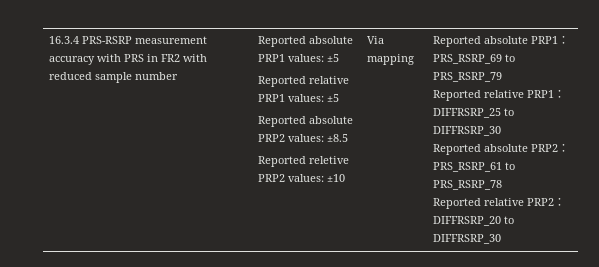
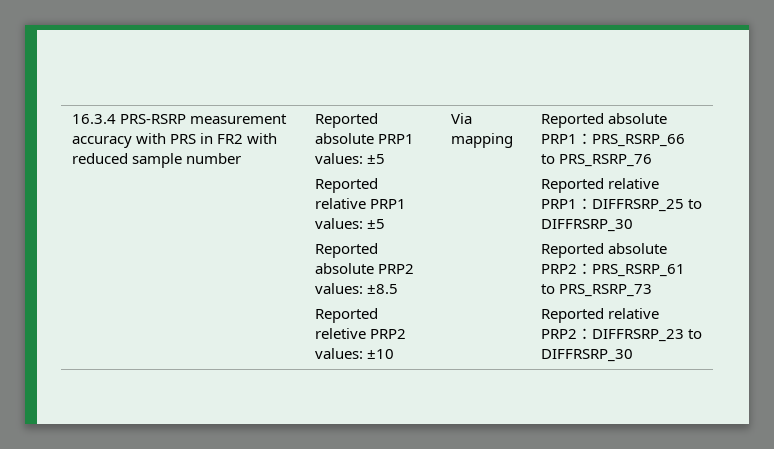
- Reported absolute PRP1：PRS_RSRP_69 to PRS_RSRP_79
+ Reported absolute PRP1：PRS_RSRP_66 to PRS_RSRP_76
- Reported absolute PRP2：PRS_RSRP_61 to PRS_RSRP_78
+ Reported absolute PRP2：PRS_RSRP_61 to PRS_RSRP_73
- Reported relative PRP2：DIFFRSRP_20 to DIFFRSRP_30
+ Reported relative PRP2：DIFFRSRP_23 to DIFFRSRP_30

